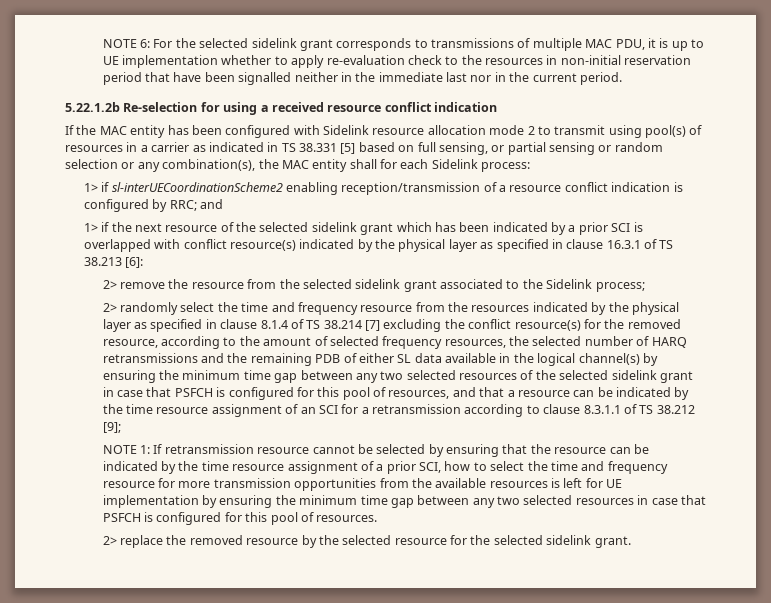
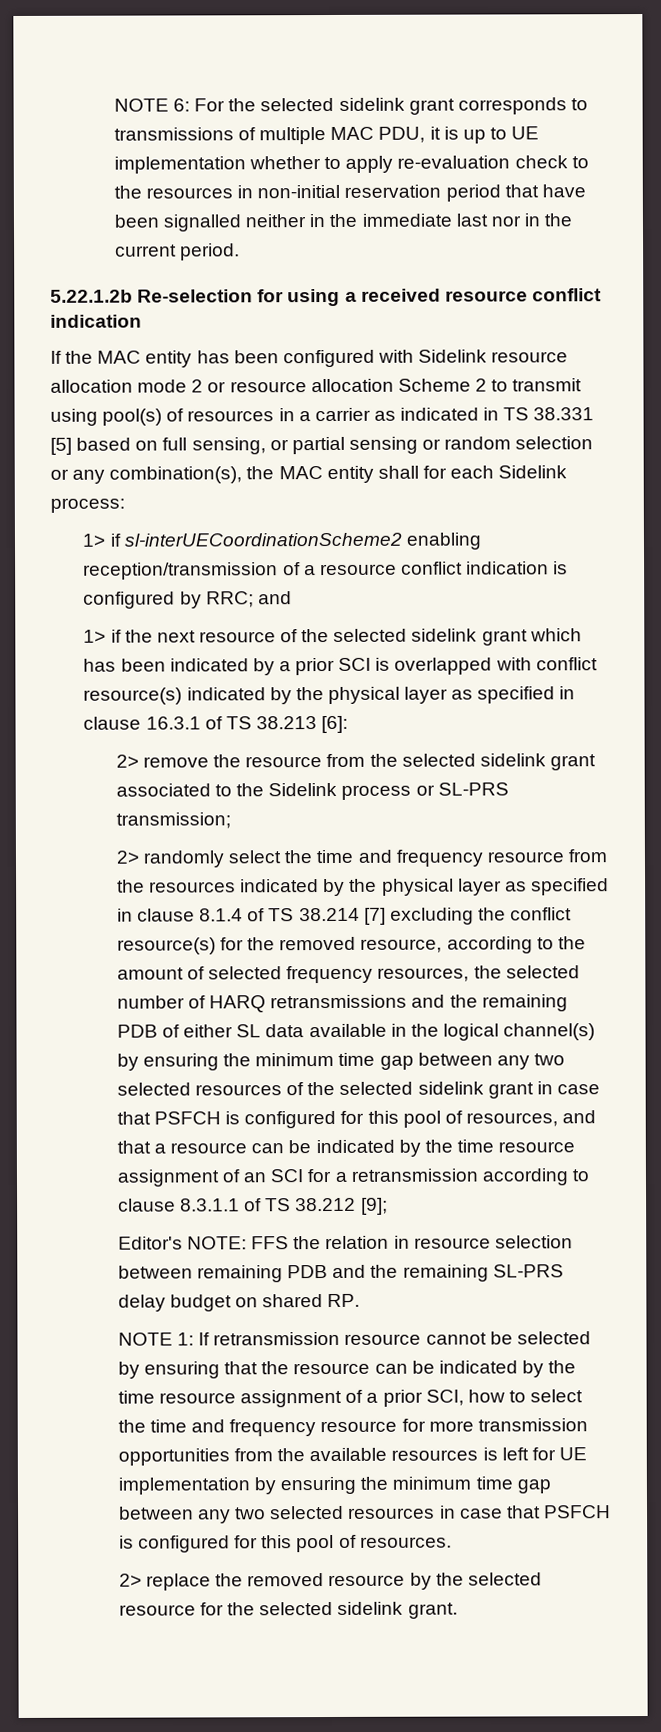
- If the MAC entity has been configured with Sidelink resource allocation mode 2 to transmit using pool(s) of resources in a carrier as indicated in TS 38.331 [5] based on full sensing, or partial sensing or random selection or any combination(s), the MAC entity shall for each Sidelink process:
+ If the MAC entity has been configured with Sidelink resource allocation mode 2 or resource allocation Scheme 2 to transmit using pool(s) of resources in a carrier as indicated in TS 38.331 [5] based on full sensing, or partial sensing or random selection or any combination(s), the MAC entity shall for each Sidelink process:
- 2> remove the resource from the selected sidelink grant associated to the Sidelink process;
+ 2> remove the resource from the selected sidelink grant associated to the Sidelink process or SL-PRS transmission;
+ Editor's NOTE: FFS the relation in resource selection between remaining PDB and the remaining SL-PRS delay budget on shared RP.

